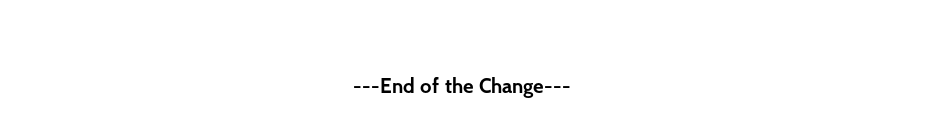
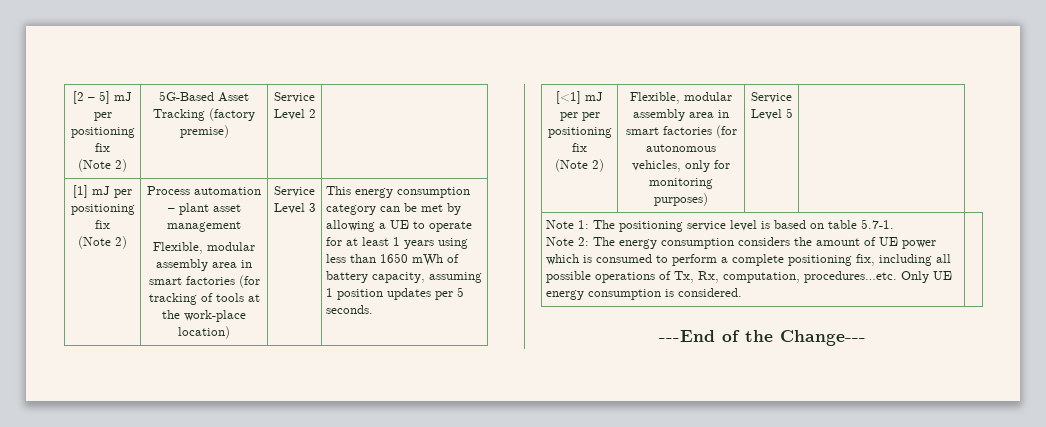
+ [2 – 5] mJ per positioning fix
+ (Note 2) | 5G-Based Asset Tracking (factory premise) | Service Level 2 |
+ [1] mJ per positioning fix
+ (Note 2) | Process automation – plant asset management
+ Flexible, modular assembly area in smart factories (for tracking of tools at the work-place location) | Service Level 3 | This energy consumption category can be met by allowing a UE to operate for at least 1 years using less than 1650 mWh of battery capacity, assuming 1 position updates per 5 seconds.
+ [<1] mJ per per positioning fix
+ (Note 2) | Flexible, modular assembly area in smart factories (for autonomous vehicles, only for monitoring purposes) | Service Level 5 |
+ Note 1: The positioning service level is based on table 5.7-1.
+ Note 2: The energy consumption considers the amount of UE power which is consumed to perform a complete positioning fix, including all possible operations of Tx, Rx, computation, procedures…etc. Only UE energy consumption is considered.

